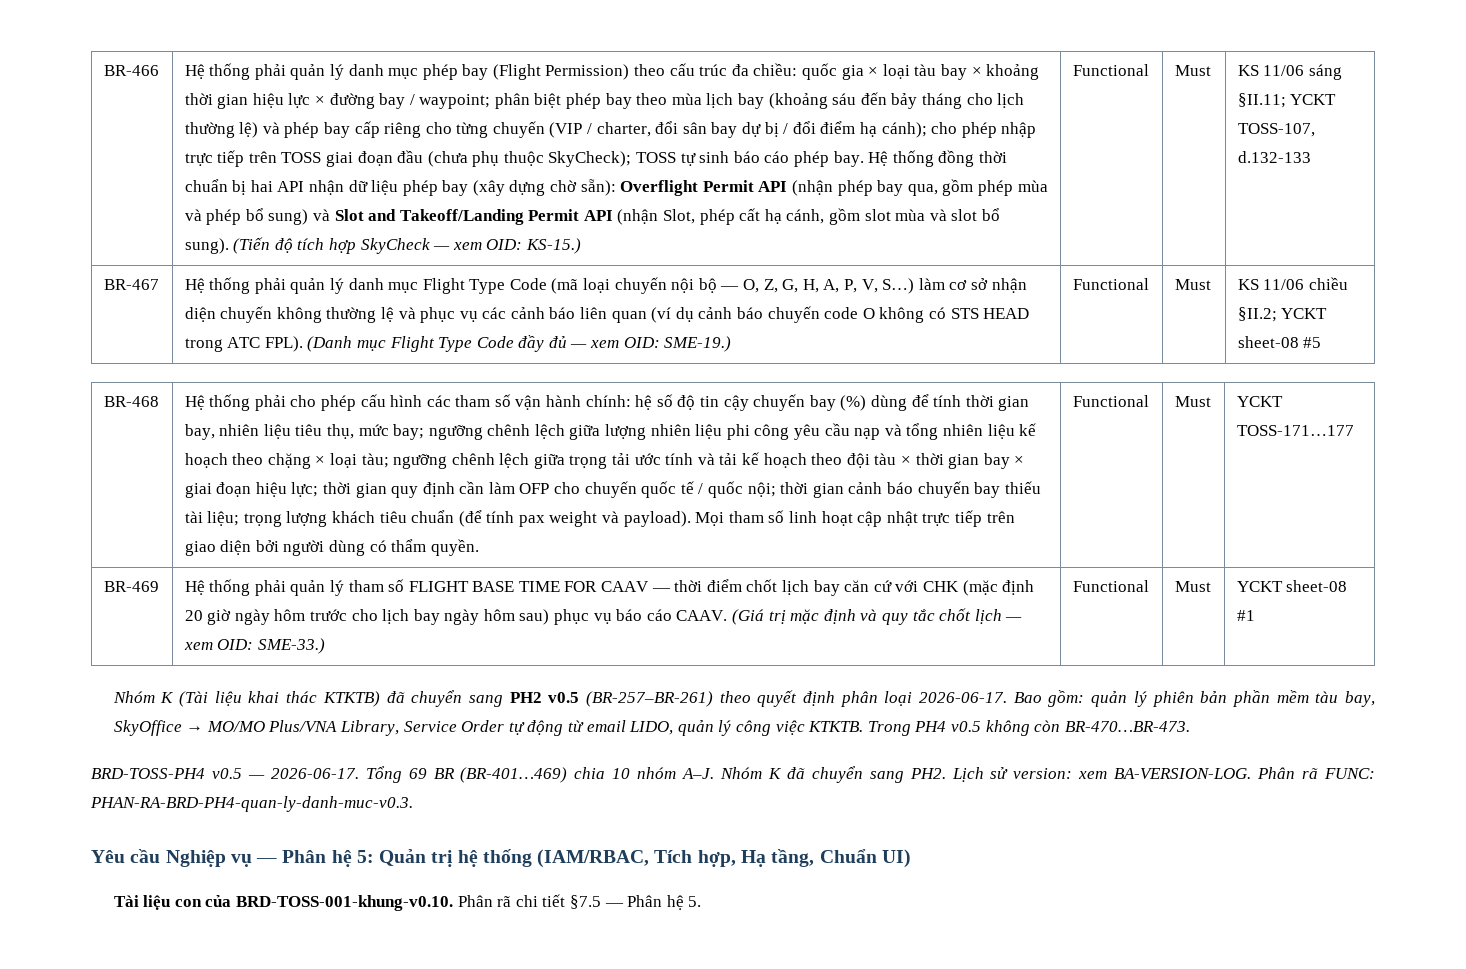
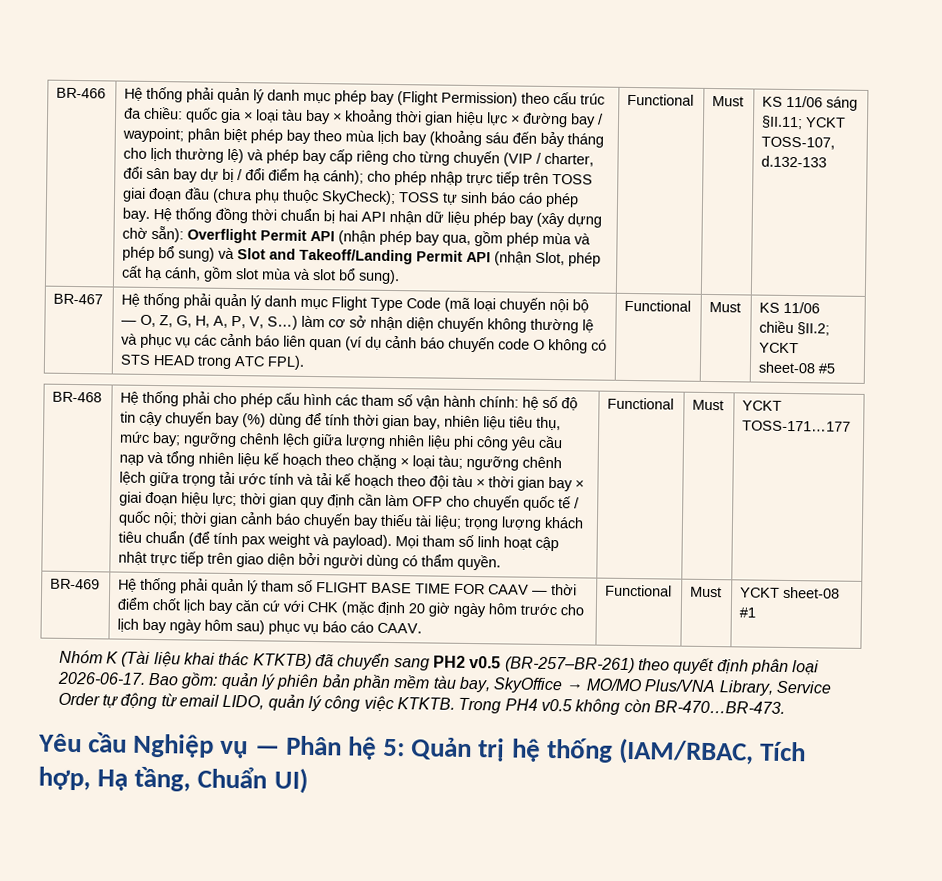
- (Tiến độ tích hợp SkyCheck — xem OID: KS-15.)
- (Danh mục Flight Type Code đầy đủ — xem OID: SME-19.)
- (Giá trị mặc định và quy tắc chốt lịch — xem OID: SME-33.)
- BRD-TOSS-PH4 v0.5 — 2026-06-17. Tổng 69 BR (BR-401…469) chia 10 nhóm A–J. Nhóm K đã chuyển sang PH2. Lịch sử version: xem BA-VERSION-LOG. Phân rã FUNC: PHAN-RA-BRD-PH4-quan-ly-danh-muc-v0.3.
- Tài liệu con của BRD-TOSS-001-khung-v0.10. Phân rã chi tiết §7.5 — Phân hệ 5.

